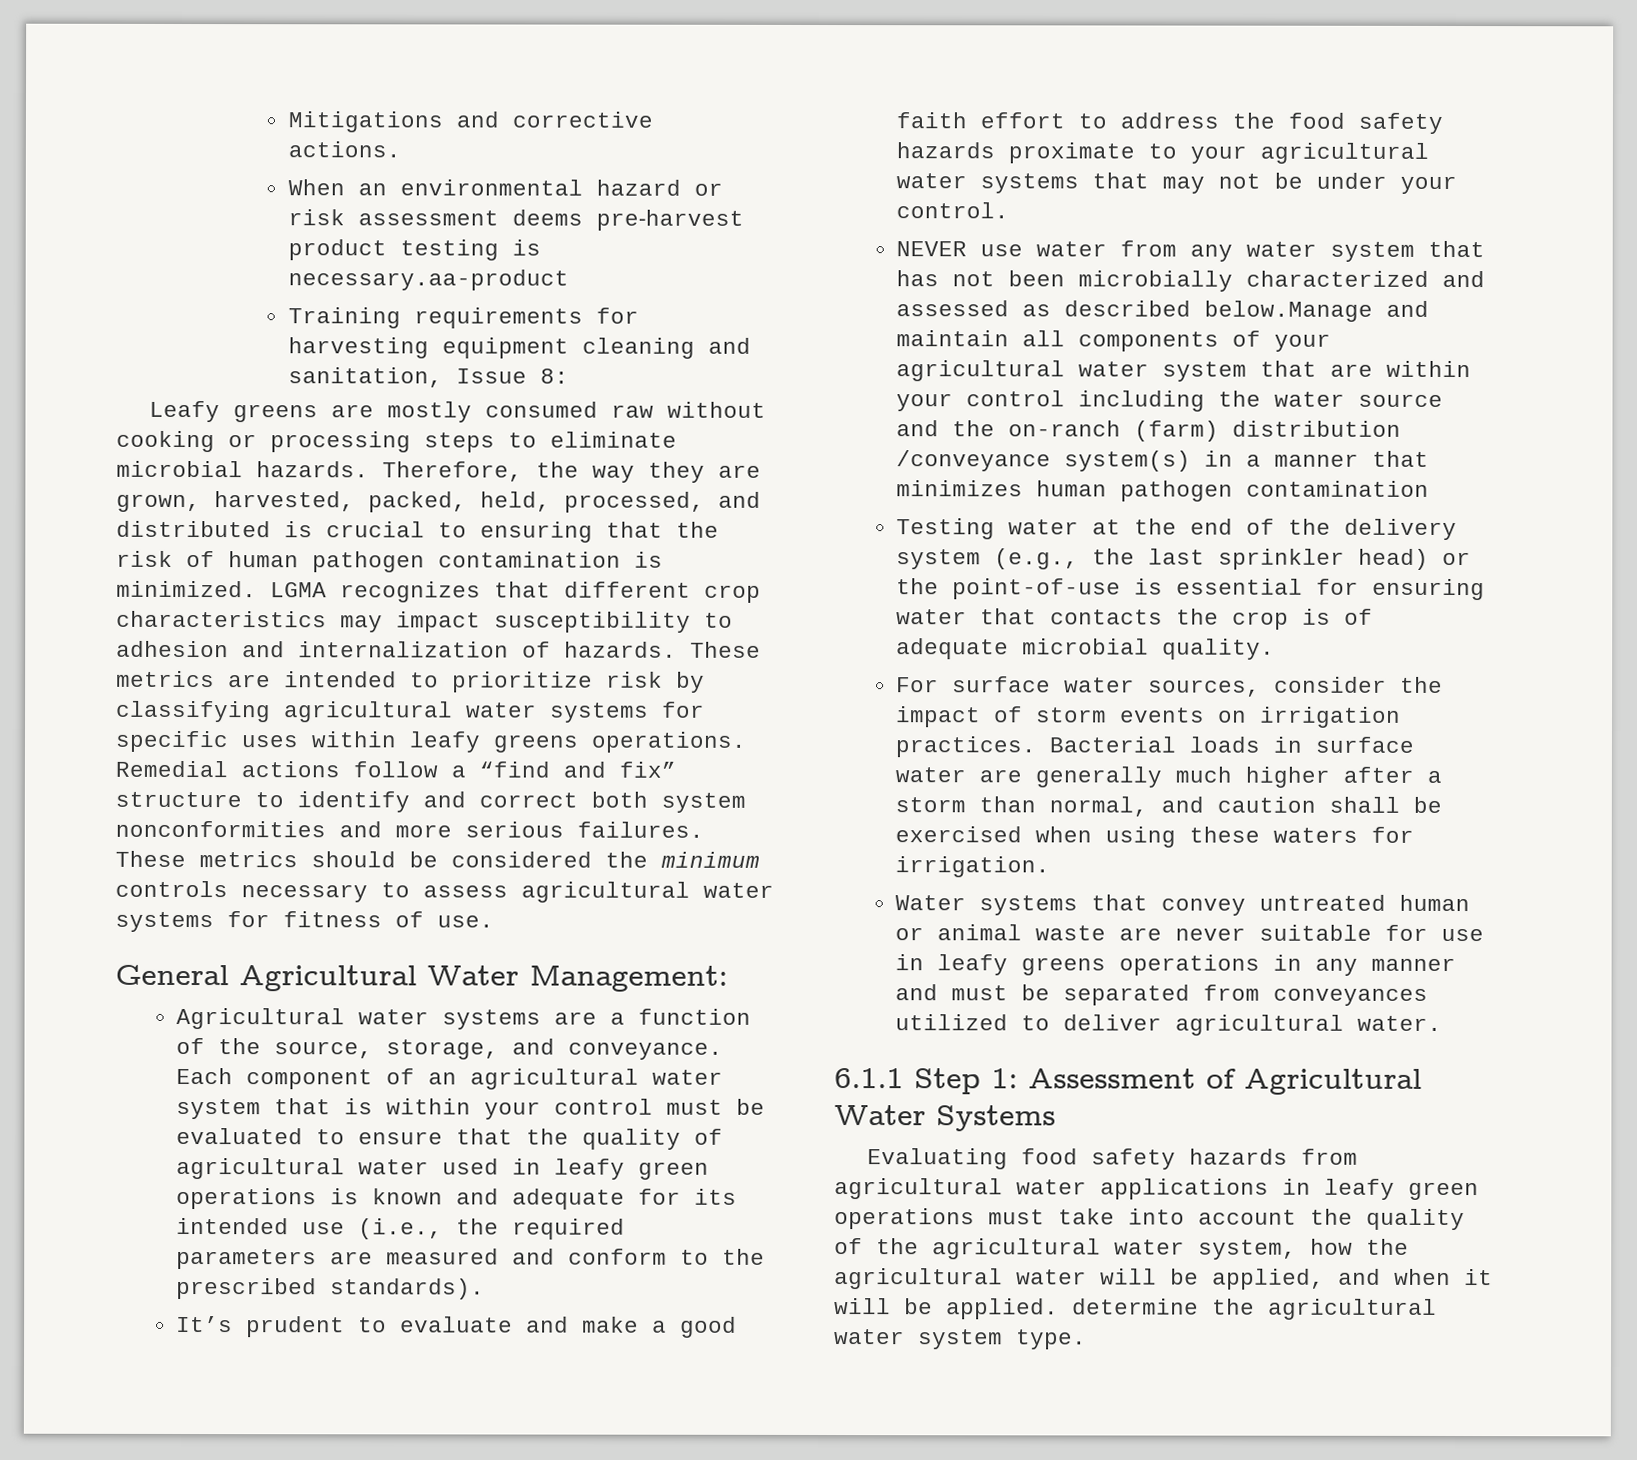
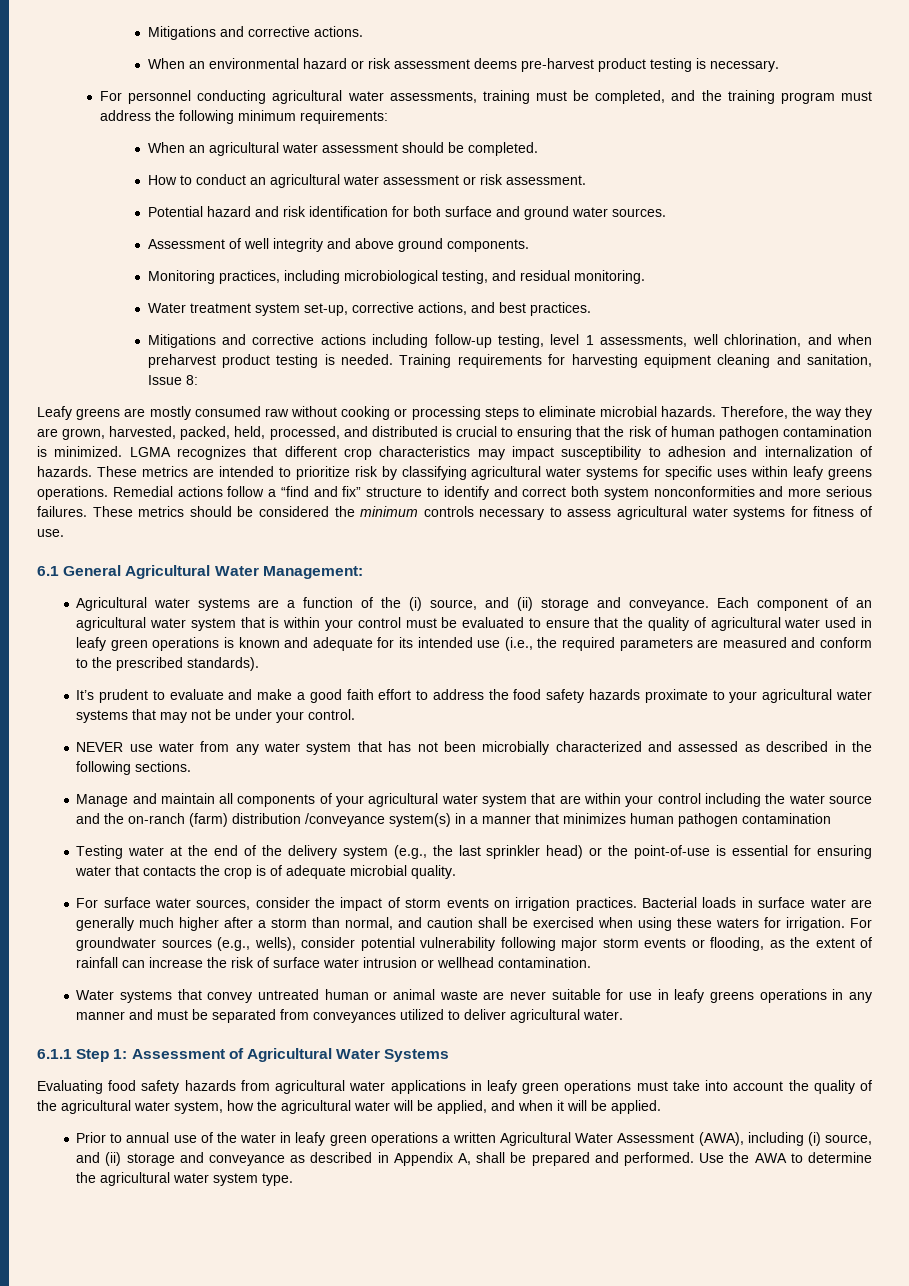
- When an environmental hazard or risk assessment deems pre‐harvest product testing is necessary.aa-product
- Training requirements for harvesting equipment cleaning and sanitation, Issue 8:
+ When an environmental hazard or risk assessment deems pre‐harvest product testing is necessary.
+ For personnel conducting agricultural water assessments, training must be completed, and the training program must address the following minimum requirements:
+ When an agricultural water assessment should be completed.
+ How to conduct an agricultural water assessment or risk assessment.
+ Potential hazard and risk identification for both surface and ground water sources.
+ Assessment of well integrity and above ground components.
+ Monitoring practices, including microbiological testing, and residual monitoring.
+ Water treatment system set-up, corrective actions, and best practices.
+ Mitigations and corrective actions including follow-up testing, level 1 assessments, well chlorination, and when preharvest product testing is needed. Training requirements for harvesting equipment cleaning and sanitation, Issue 8:
- General Agricultural Water Management:
+ 6.1 General Agricultural Water Management:
- Agricultural water systems are a function of the source, storage, and conveyance.
+ Agricultural water systems are a function of the (i) source, and (ii) storage and conveyance.
- NEVER use water from any water system that has not been microbially characterized and assessed as described below.Manage and maintain all components of your agricultural water system that are within your control including the water source and the on-ranch (farm) distribution /conveyance system(s) in a manner that minimizes human pathogen contamination
+ NEVER use water from any water system that has not been microbially characterized and assessed as described in the following sections.
+ Manage and maintain all components of your agricultural water system that are within your control including the water source and the on-ranch (farm) distribution /conveyance system(s) in a manner that minimizes human pathogen contamination
+ For groundwater sources (e.g., wells), consider potential vulnerability following major storm events or flooding, as the extent of rainfall can increase the risk of surface water intrusion or wellhead contamination.
- Evaluating food safety hazards from agricultural water applications in leafy green operations must take into account the quality of the agricultural water system, how the agricultural water will be applied, and when it will be applied. determine the agricultural water system type.
+ Evaluating food safety hazards from agricultural water applications in leafy green operations must take into account the quality of the agricultural water system, how the agricultural water will be applied, and when it will be applied.
+ Prior to annual use of the water in leafy green operations a written Agricultural Water Assessment (AWA), including (i) source, and (ii) storage and conveyance as described in Appendix A, shall be prepared and performed. Use the AWA to determine the agricultural water system type.

